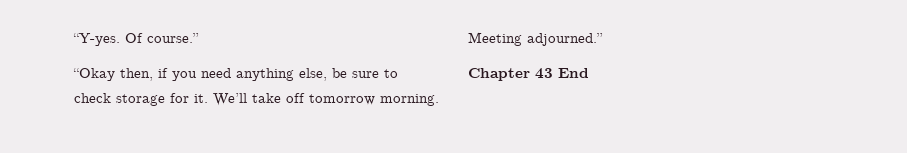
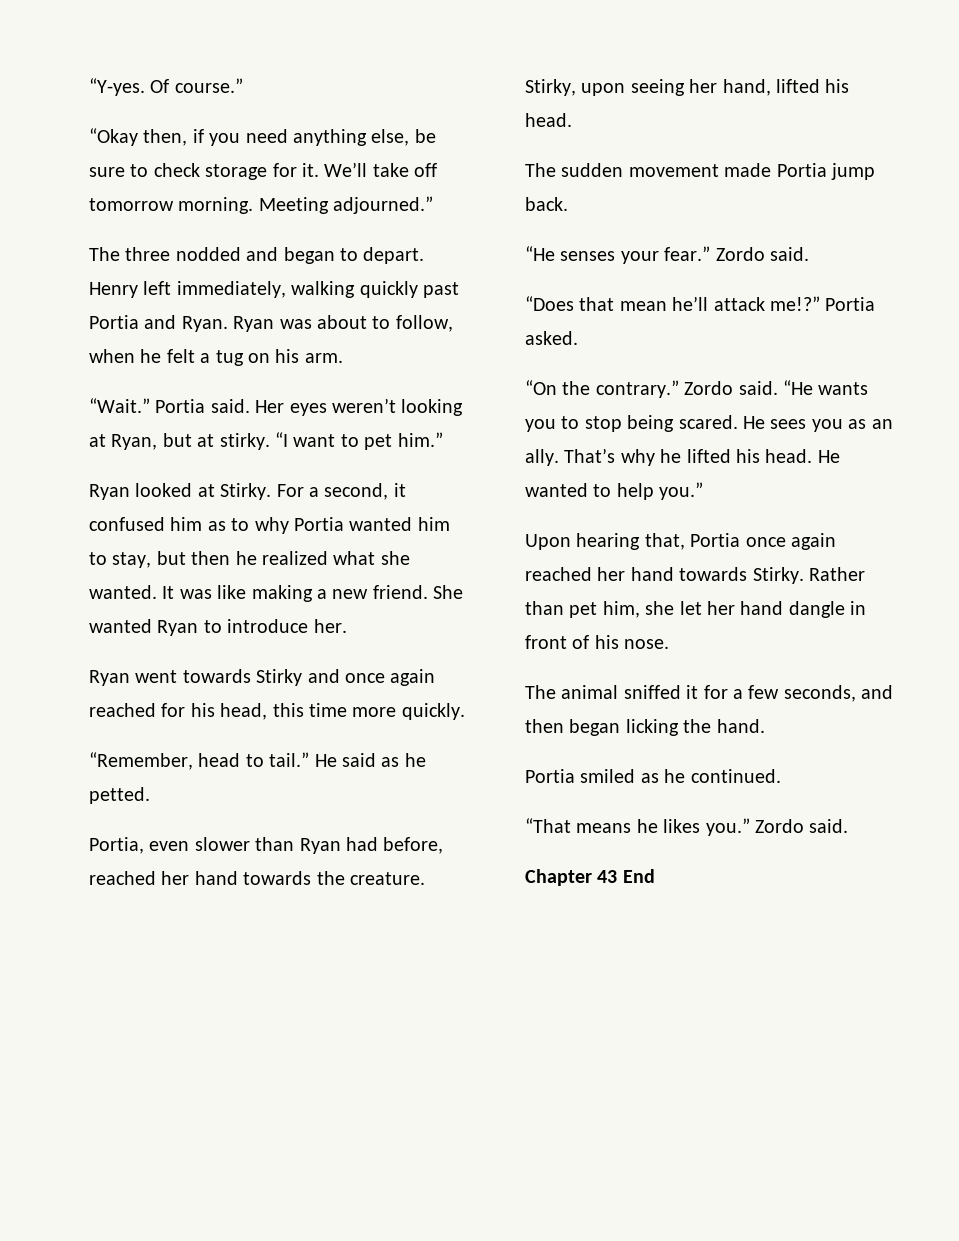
+ The three nodded and began to depart. Henry left immediately, walking quickly past Portia and Ryan. Ryan was about to follow, when he felt a tug on his arm.
+ “Wait.” Portia said. Her eyes weren’t looking at Ryan, but at stirky. “I want to pet him.”
+ Ryan looked at Stirky. For a second, it confused him as to why Portia wanted him to stay, but then he realized what she wanted. It was like making a new friend. She wanted Ryan to introduce her.
+ Ryan went towards Stirky and once again reached for his head, this time more quickly.
+ “Remember, head to tail.” He said as he petted.
+ Portia, even slower than Ryan had before, reached her hand towards the creature. Stirky, upon seeing her hand, lifted his head.
+ The sudden movement made Portia jump back.
+ “He senses your fear.” Zordo said.
+ “Does that mean he’ll attack me!?” Portia asked.
+ “On the contrary.” Zordo said. “He wants you to stop being scared. He sees you as an ally. That’s why he lifted his head. He wanted to help you.”
+ Upon hearing that, Portia once again reached her hand towards Stirky. Rather than pet him, she let her hand dangle in front of his nose.
+ The animal sniffed it for a few seconds, and then began licking the hand.
+ Portia smiled as he continued.
+ “That means he likes you.” Zordo said.

